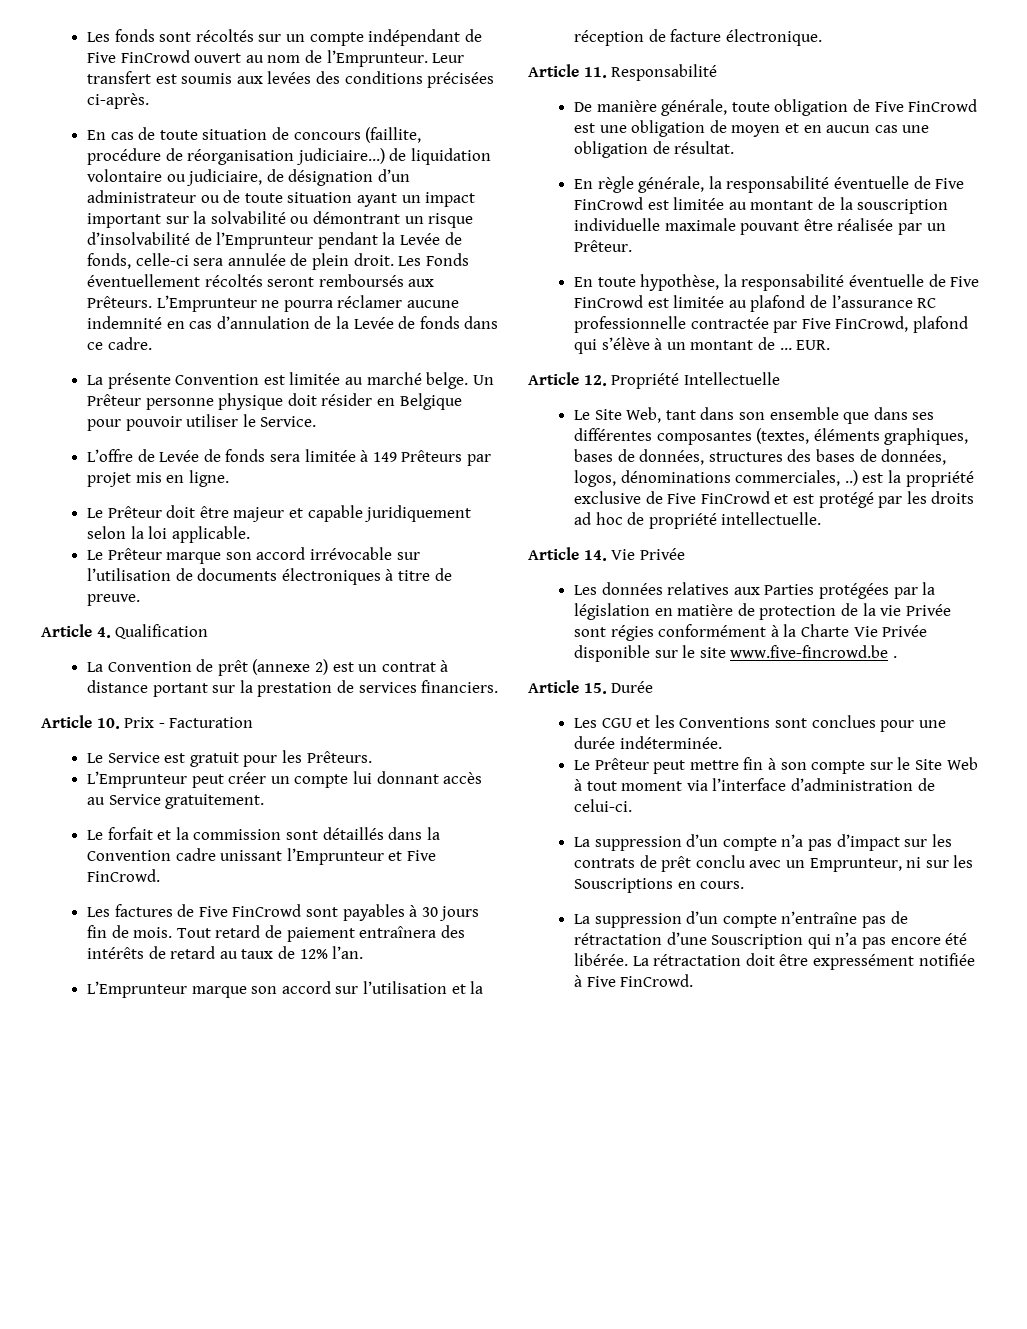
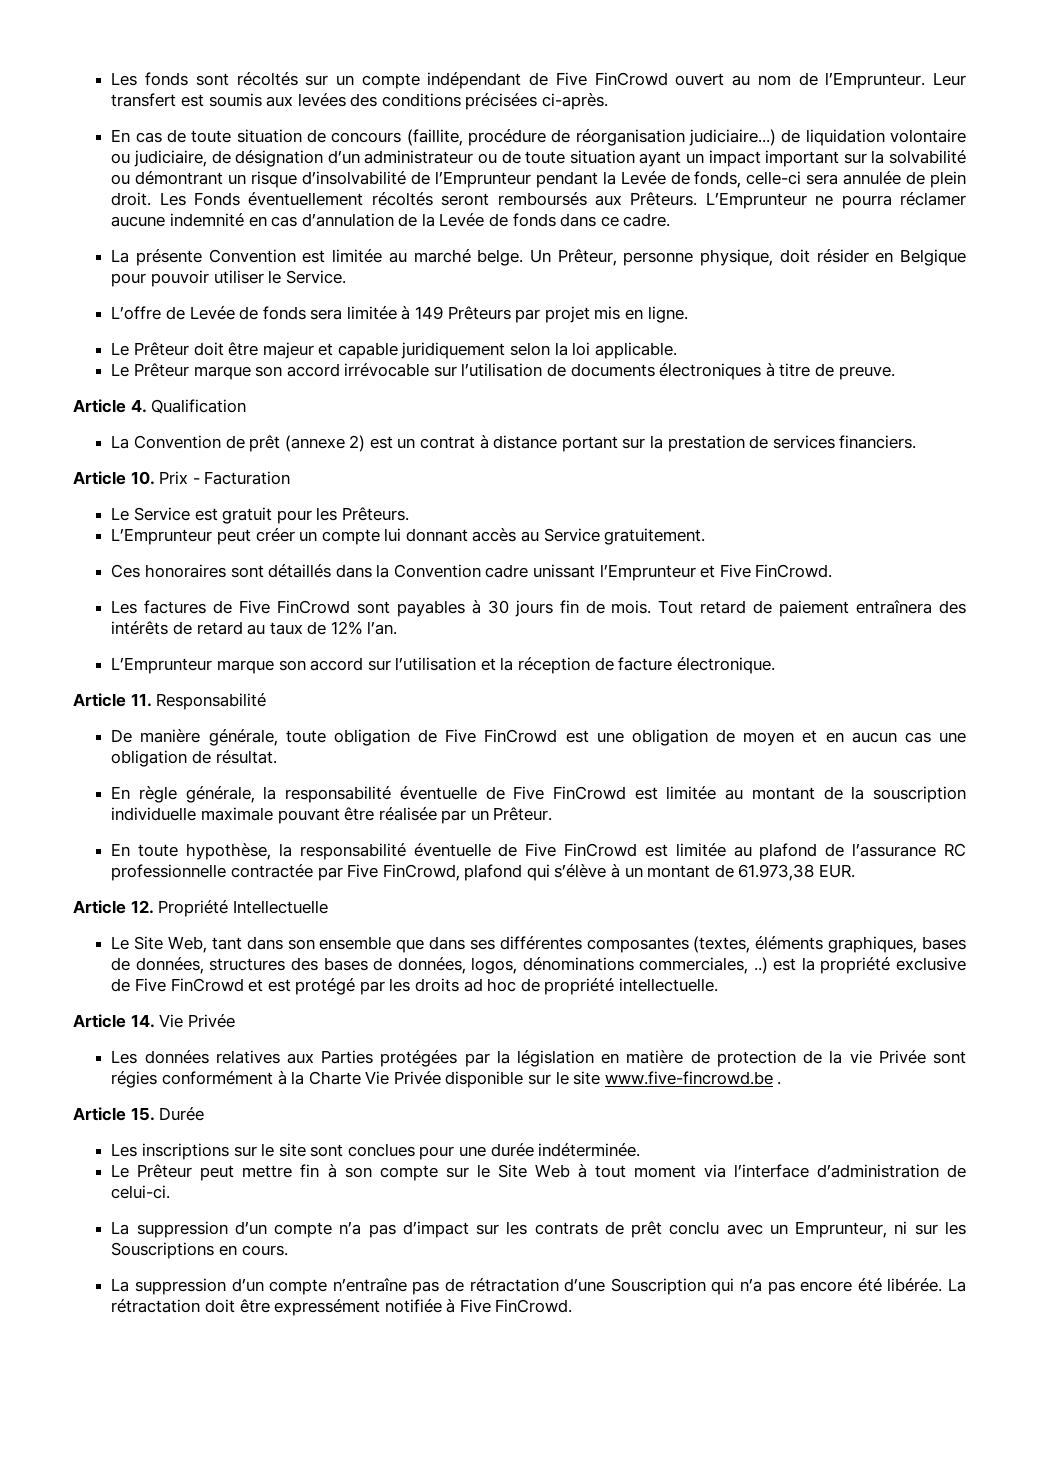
- Un Prêteur personne physique doit résider en Belgique pour pouvoir utiliser le Service.
+ Un Prêteur, personne physique, doit résider en Belgique pour pouvoir utiliser le Service.
- Le forfait et la commission sont détaillés dans la Convention cadre unissant l’Emprunteur et Five FinCrowd.
+ Ces honoraires sont détaillés dans la Convention cadre unissant l’Emprunteur et Five FinCrowd.
- En toute hypothèse, la responsabilité éventuelle de Five FinCrowd est limitée au plafond de l’assurance RC professionnelle contractée par Five FinCrowd, plafond qui s’élève à un montant de … EUR.
+ En toute hypothèse, la responsabilité éventuelle de Five FinCrowd est limitée au plafond de l’assurance RC professionnelle contractée par Five FinCrowd, plafond qui s’élève à un montant de 61.973,38 EUR.
- Les CGU et les Conventions sont conclues pour une durée indéterminée.
+ Les inscriptions sur le site sont conclues pour une durée indéterminée.

